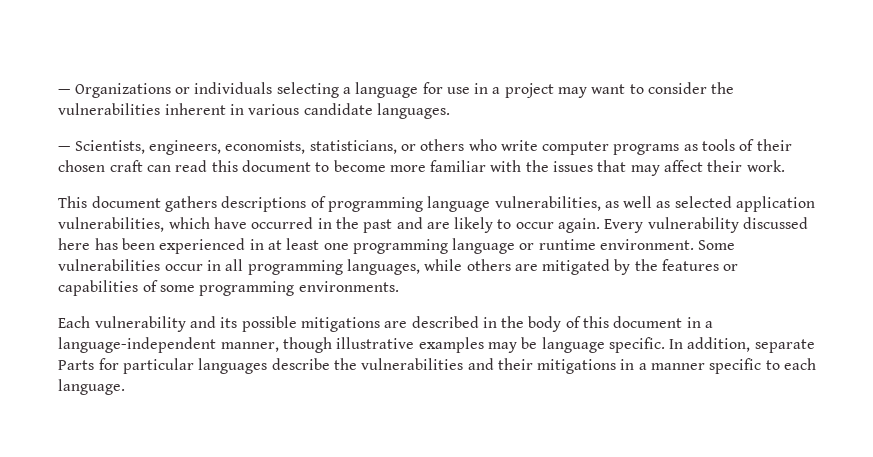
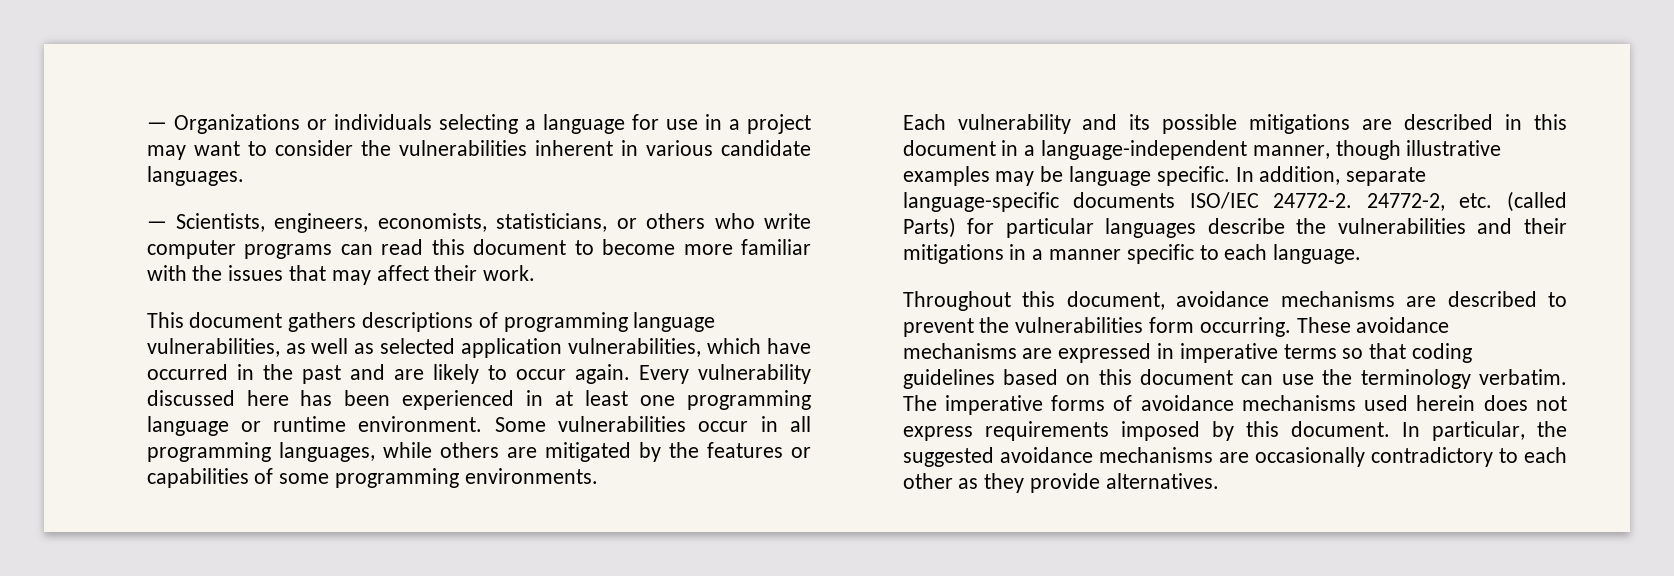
- — Scientists, engineers, economists, statisticians, or others who write computer programs as tools of their chosen craft can read this document to become more familiar with the issues that may affect their work.
+ — Scientists, engineers, economists, statisticians, or others who write computer programs can read this document to become more familiar with the issues that may affect their work.
- Each vulnerability and its possible mitigations are described in the body of this document in a language-independent manner, though illustrative examples may be language specific.
+ Each vulnerability and its possible mitigations are described in this document in a language-independent manner, though illustrative examples may be language specific.
- In addition, separate Parts for particular languages describe the vulnerabilities and their mitigations in a manner specific to each language.
+ In addition, separate language-specific documents ISO/IEC 24772-2. 24772-2, etc. (called Parts) for particular languages describe the vulnerabilities and their mitigations in a manner specific to each language.
+ Throughout this document, avoidance mechanisms are described to prevent the vulnerabilities form occurring. These avoidance mechanisms are expressed in imperative terms so that coding guidelines based on this document can use the terminology verbatim. The imperative forms of avoidance mechanisms used herein does not express requirements imposed by this document. In particular, the suggested avoidance mechanisms are occasionally contradictory to each other as they provide alternatives.

